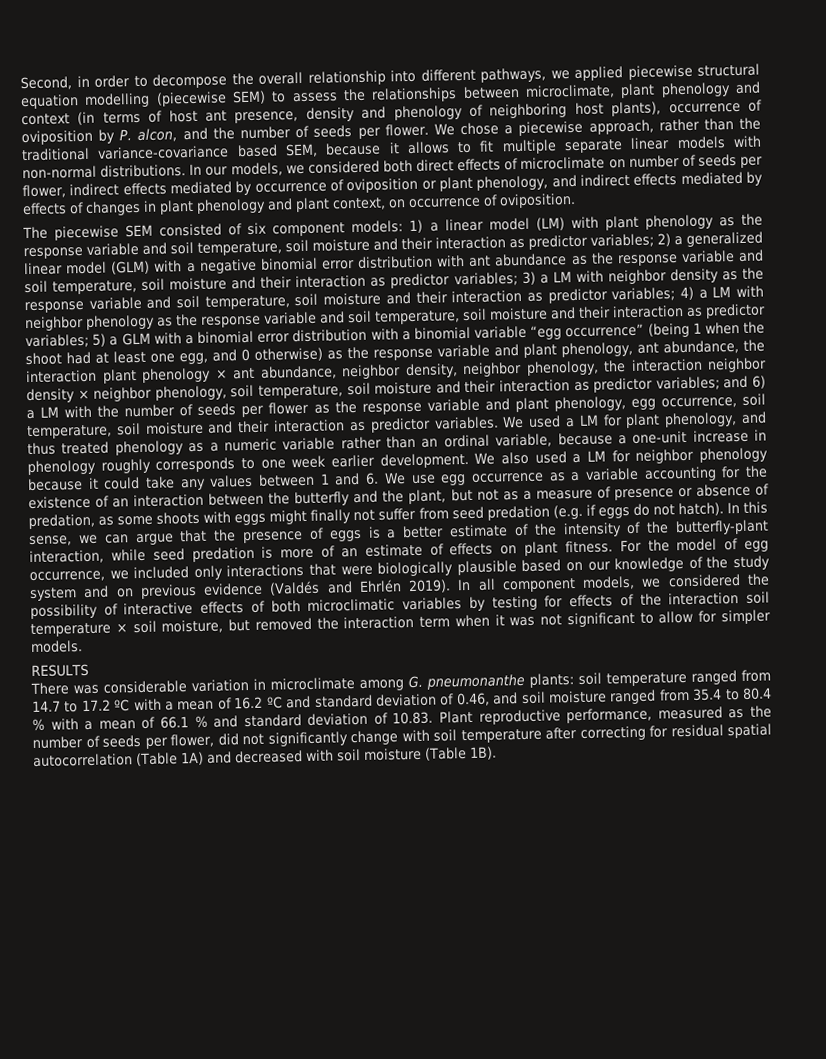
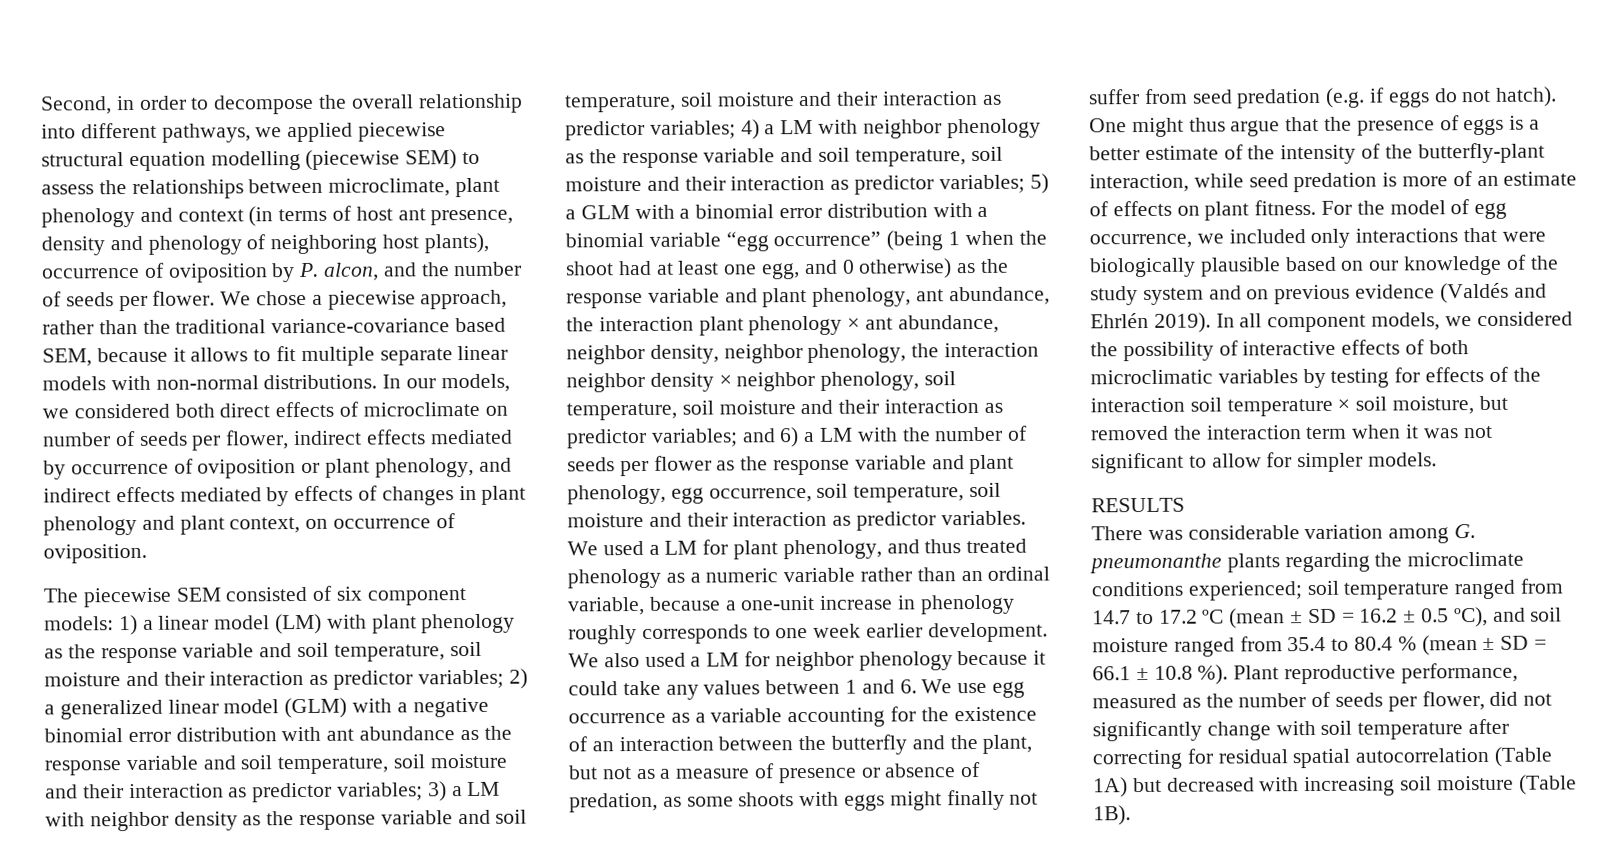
- In this sense, we can argue that the presence of eggs is a better estimate of the intensity of the butterfly-plant interaction, while seed predation is more of an estimate of effects on plant fitness.
+ One might thus argue that the presence of eggs is a better estimate of the intensity of the butterfly-plant interaction, while seed predation is more of an estimate of effects on plant fitness.
- There was considerable variation in microclimate among G. pneumonanthe plants: soil temperature ranged from 14.7 to 17.2 ºC with a mean of 16.2 ºC and standard deviation of 0.46, and soil moisture ranged from 35.4 to 80.4 % with a mean of 66.1 % and standard deviation of 10.83. Plant reproductive performance, measured as the number of seeds per flower, did not significantly change with soil temperature after correcting for residual spatial autocorrelation (Table 1A) and decreased with soil moisture (Table 1B).
+ There was considerable variation among G. pneumonanthe plants regarding the microclimate conditions experienced; soil temperature ranged from 14.7 to 17.2 ºC (mean ± SD = 16.2 ± 0.5 ºC), and soil moisture ranged from 35.4 to 80.4 % (mean ± SD = 66.1 ± 10.8 %). Plant reproductive performance, measured as the number of seeds per flower, did not significantly change with soil temperature after correcting for residual spatial autocorrelation (Table 1A) but decreased with increasing soil moisture (Table 1B).

